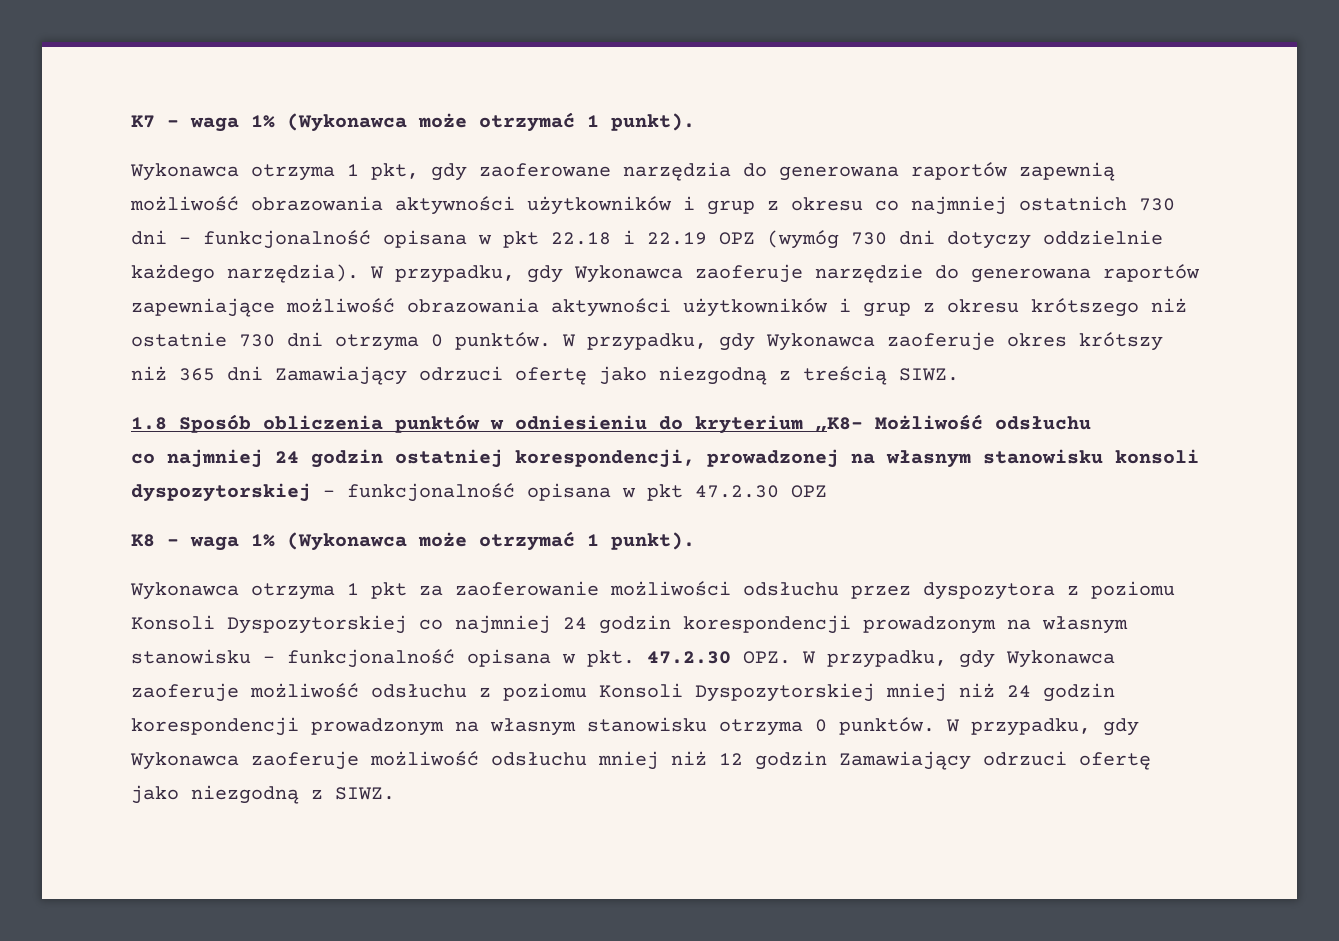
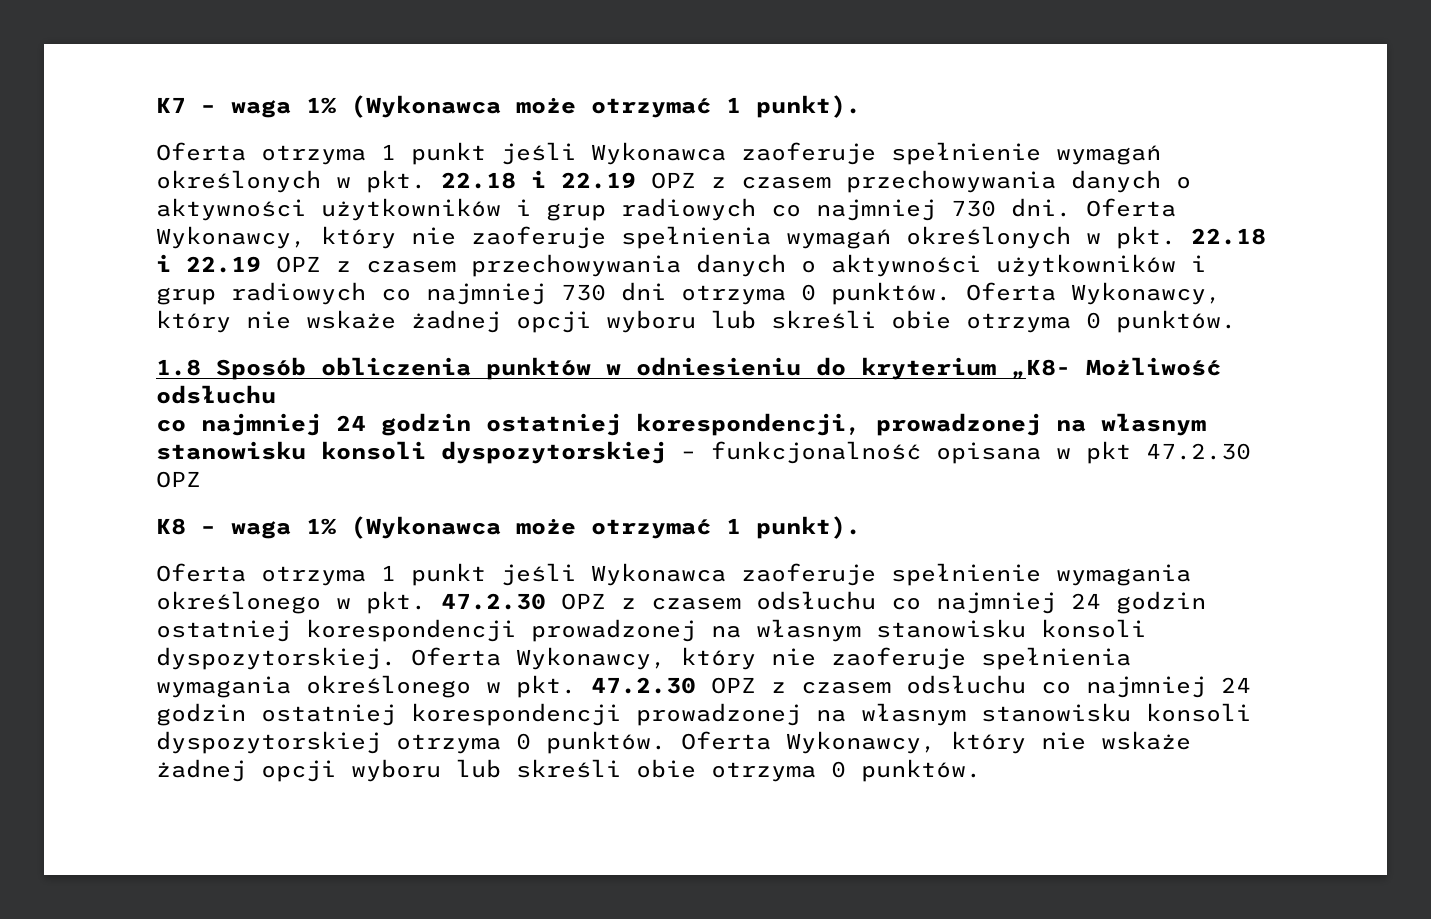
- Wykonawca otrzyma 1 pkt, gdy zaoferowane narzędzia do generowana raportów zapewnią możliwość obrazowania aktywności użytkowników i grup z okresu co najmniej ostatnich 730 dni - funkcjonalność opisana w pkt 22.18 i 22.19 OPZ (wymóg 730 dni dotyczy oddzielnie każdego narzędzia). W przypadku, gdy Wykonawca zaoferuje narzędzie do generowana raportów zapewniające możliwość obrazowania aktywności użytkowników i grup z okresu krótszego niż ostatnie 730 dni otrzyma 0 punktów. W przypadku, gdy Wykonawca zaoferuje okres krótszy niż 365 dni Zamawiający odrzuci ofertę jako niezgodną z treścią SIWZ.
+ Oferta otrzyma 1 punkt jeśli Wykonawca zaoferuje spełnienie wymagań określonych w pkt. 22.18 i 22.19 OPZ z czasem przechowywania danych o aktywności użytkowników i grup radiowych co najmniej 730 dni. Oferta Wykonawcy, który nie zaoferuje spełnienia wymagań określonych w pkt. 22.18 i 22.19 OPZ z czasem przechowywania danych o aktywności użytkowników i grup radiowych co najmniej 730 dni otrzyma 0 punktów. Oferta Wykonawcy, który nie wskaże żadnej opcji wyboru lub skreśli obie otrzyma 0 punktów.
- Wykonawca otrzyma 1 pkt za zaoferowanie możliwości odsłuchu przez dyspozytora z poziomu Konsoli Dyspozytorskiej co najmniej 24 godzin korespondencji prowadzonym na własnym stanowisku - funkcjonalność opisana w pkt. 47.2.30 OPZ. W przypadku, gdy Wykonawca zaoferuje możliwość odsłuchu z poziomu Konsoli Dyspozytorskiej mniej niż 24 godzin korespondencji prowadzonym na własnym stanowisku otrzyma 0 punktów. W przypadku, gdy Wykonawca zaoferuje możliwość odsłuchu mniej niż 12 godzin Zamawiający odrzuci ofertę jako niezgodną z SIWZ.
+ Oferta otrzyma 1 punkt jeśli Wykonawca zaoferuje spełnienie wymagania określonego w pkt. 47.2.30 OPZ z czasem odsłuchu co najmniej 24 godzin ostatniej korespondencji prowadzonej na własnym stanowisku konsoli dyspozytorskiej. Oferta Wykonawcy, który nie zaoferuje spełnienia wymagania określonego w pkt. 47.2.30 OPZ z czasem odsłuchu co najmniej 24 godzin ostatniej korespondencji prowadzonej na własnym stanowisku konsoli dyspozytorskiej otrzyma 0 punktów. Oferta Wykonawcy, który nie wskaże żadnej opcji wyboru lub skreśli obie otrzyma 0 punktów.

